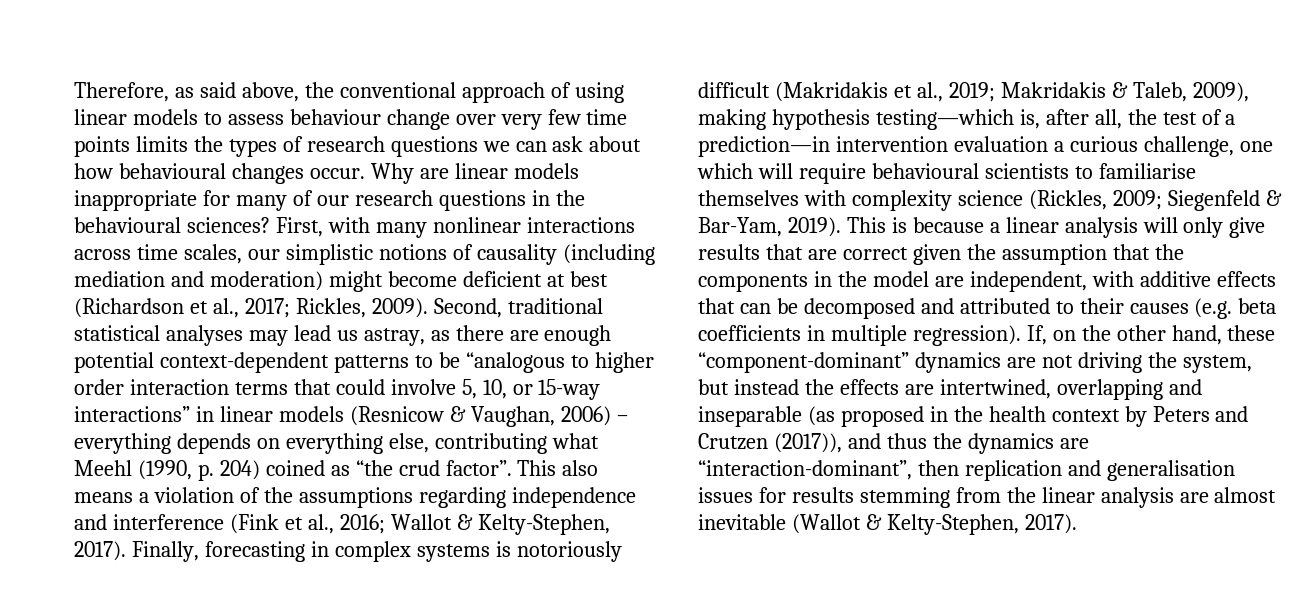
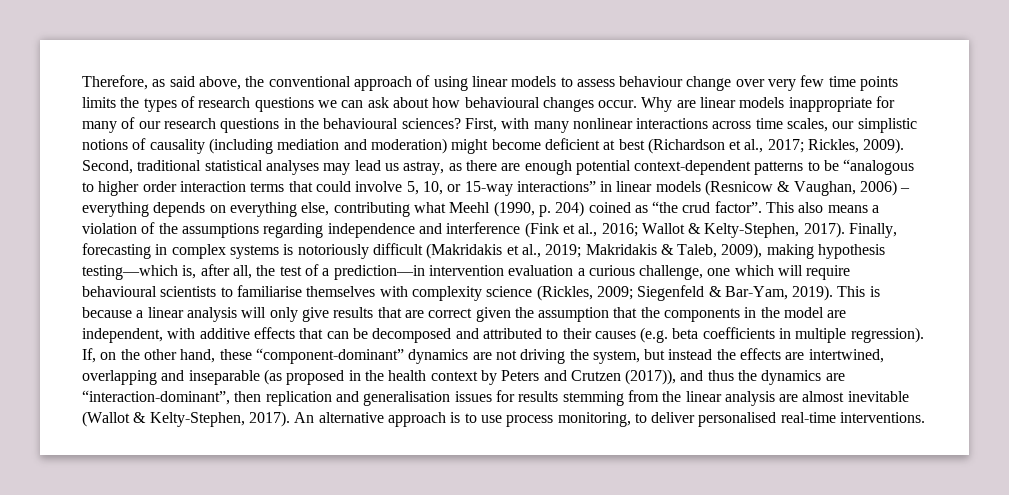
+ An alternative approach is to use process monitoring, to deliver personalised real-time interventions.

